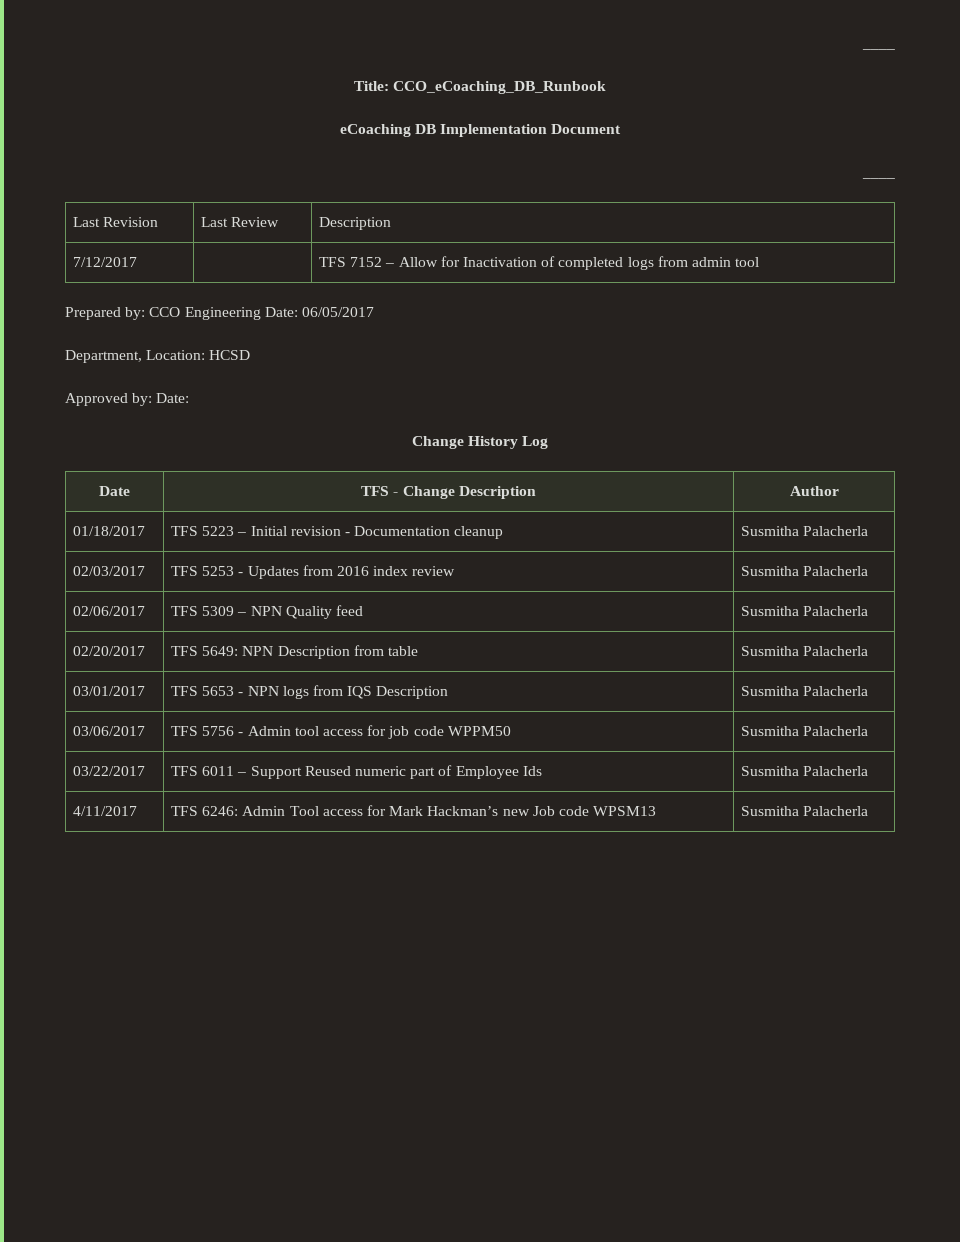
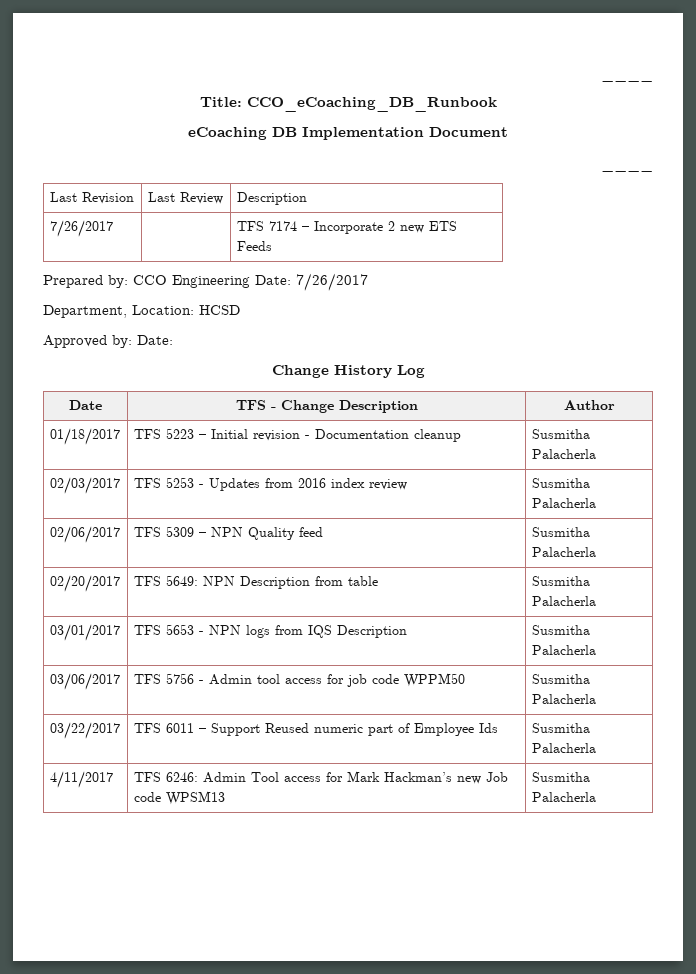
- 7/12/2017 | | TFS 7152 – Allow for Inactivation of completed logs from admin tool
+ 7/26/2017 | | TFS 7174 – Incorporate 2 new ETS Feeds
- Prepared by: CCO Engineering Date: 06/05/2017
+ Prepared by: CCO Engineering Date: 7/26/2017

